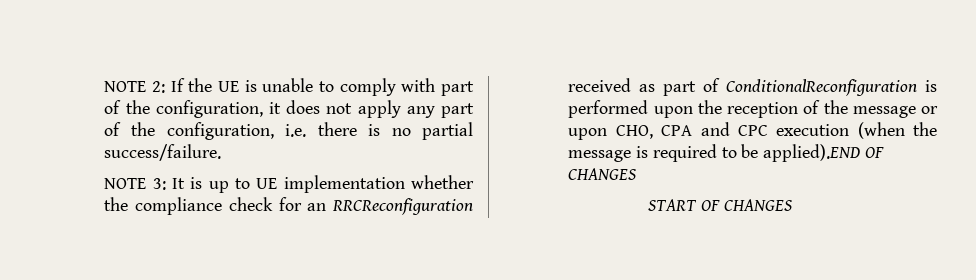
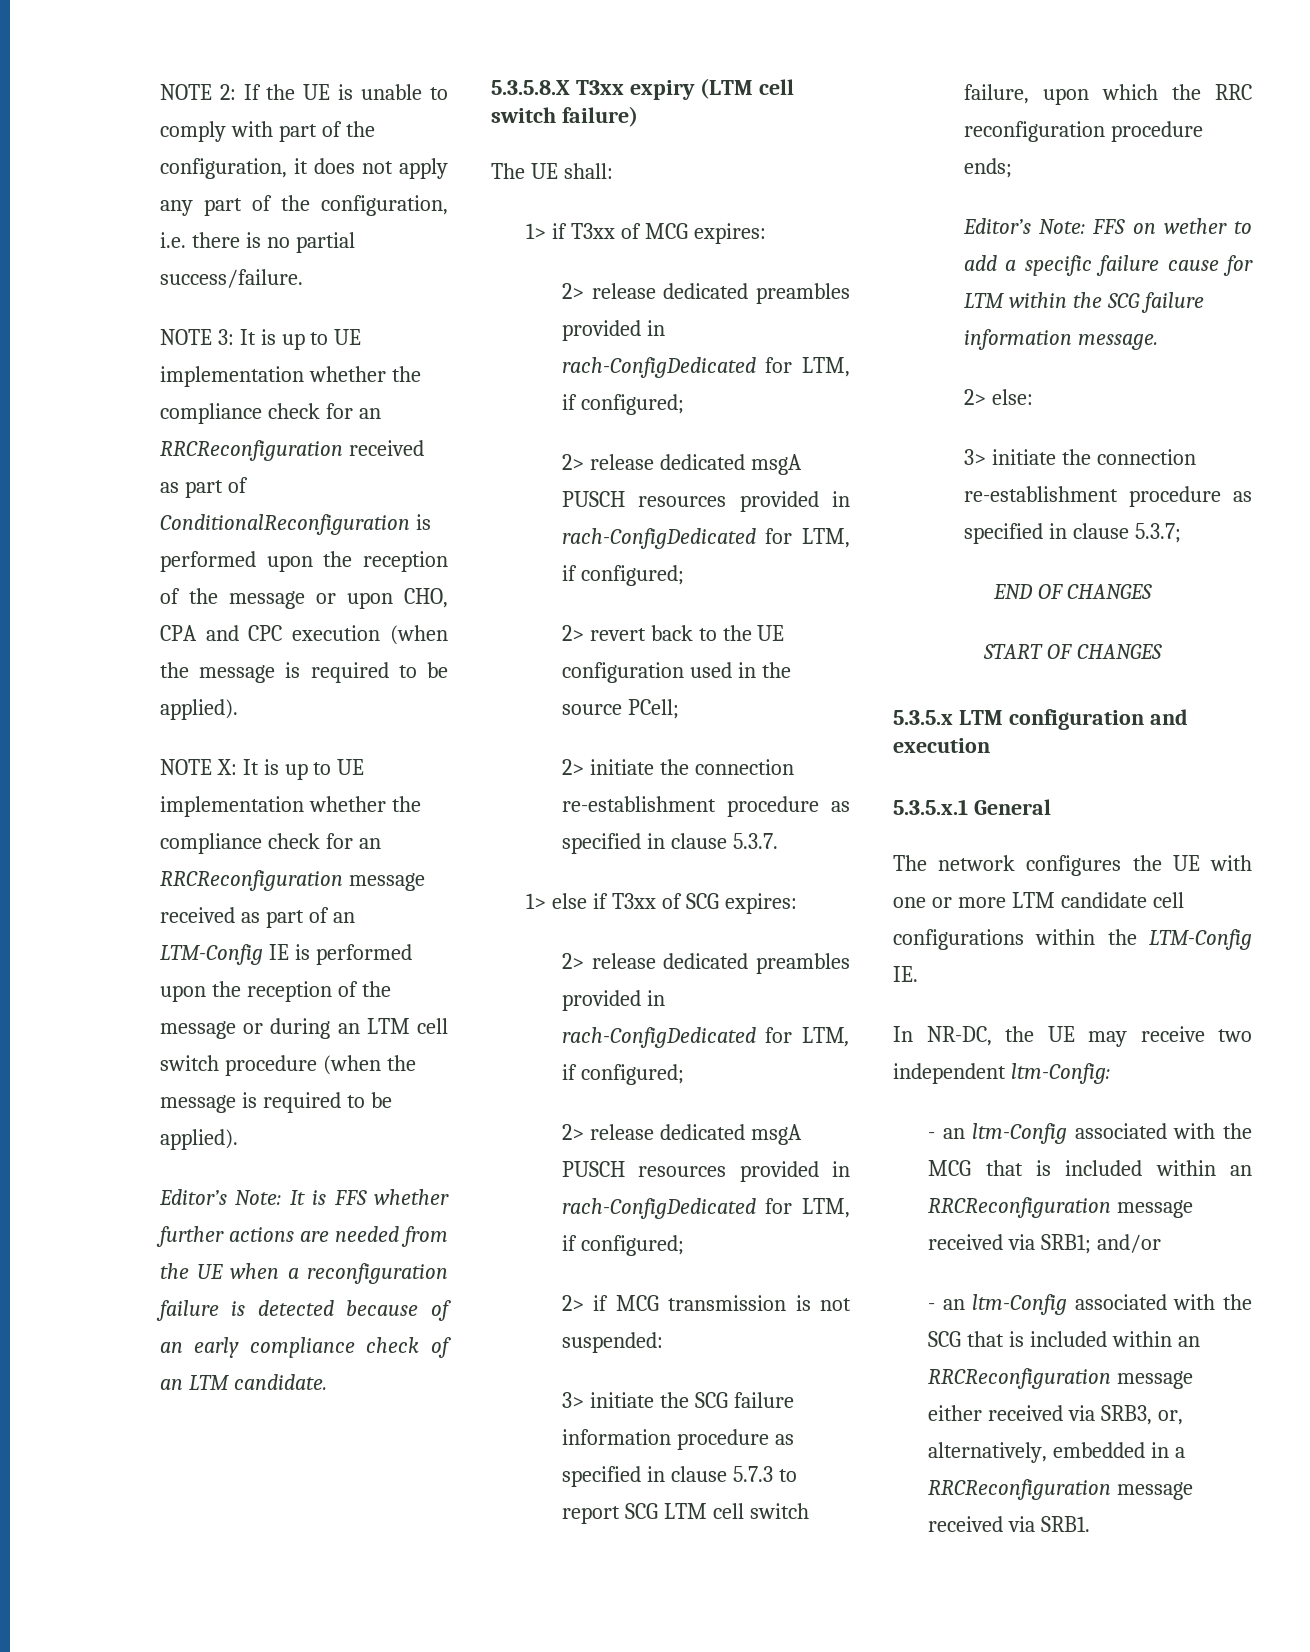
- NOTE 3: It is up to UE implementation whether the compliance check for an RRCReconfiguration received as part of ConditionalReconfiguration is performed upon the reception of the message or upon CHO, CPA and CPC execution (when the message is required to be applied).END OF CHANGES
+ NOTE 3: It is up to UE implementation whether the compliance check for an RRCReconfiguration received as part of ConditionalReconfiguration is performed upon the reception of the message or upon CHO, CPA and CPC execution (when the message is required to be applied).
+ NOTE X: It is up to UE implementation whether the compliance check for an RRCReconfiguration message received as part of an LTM-Config IE is performed upon the reception of the message or during an LTM cell switch procedure (when the message is required to be applied).
+ Editor’s Note: It is FFS whether further actions are needed from the UE when a reconfiguration failure is detected because of an early compliance check of an LTM candidate.
+ 5.3.5.8.X T3xx expiry (LTM cell switch failure)
+ The UE shall:
+ 1> if T3xx of MCG expires:
+ 2> release dedicated preambles provided in rach-ConfigDedicated for LTM, if configured;
+ 2> release dedicated msgA PUSCH resources provided in rach-ConfigDedicated for LTM, if configured;
+ 2> revert back to the UE configuration used in the source PCell;
+ 2> initiate the connection re-establishment procedure as specified in clause 5.3.7.
+ 1> else if T3xx of SCG expires:
+ 2> release dedicated preambles provided in rach-ConfigDedicated for LTM, if configured;
+ 2> release dedicated msgA PUSCH resources provided in rach-ConfigDedicated for LTM, if configured;
+ 2> if MCG transmission is not suspended:
+ 3> initiate the SCG failure information procedure as specified in clause 5.7.3 to report SCG LTM cell switch failure, upon which the RRC reconfiguration procedure ends;
+ Editor’s Note: FFS on wether to add a specific failure cause for LTM within the SCG failure information message.
+ 2> else:
+ 3> initiate the connection re-establishment procedure as specified in clause 5.3.7;
+ END OF CHANGES
+ 5.3.5.x LTM configuration and execution
+ 5.3.5.x.1 General
+ The network configures the UE with one or more LTM candidate cell configurations within the LTM-Config IE.
+ In NR-DC, the UE may receive two independent ltm-Config:
+ - an ltm-Config associated with the MCG that is included within an RRCReconfiguration message received via SRB1; and/or
+ - an ltm-Config associated with the SCG that is included within an RRCReconfiguration message either received via SRB3, or, alternatively, embedded in a RRCReconfiguration message received via SRB1.

